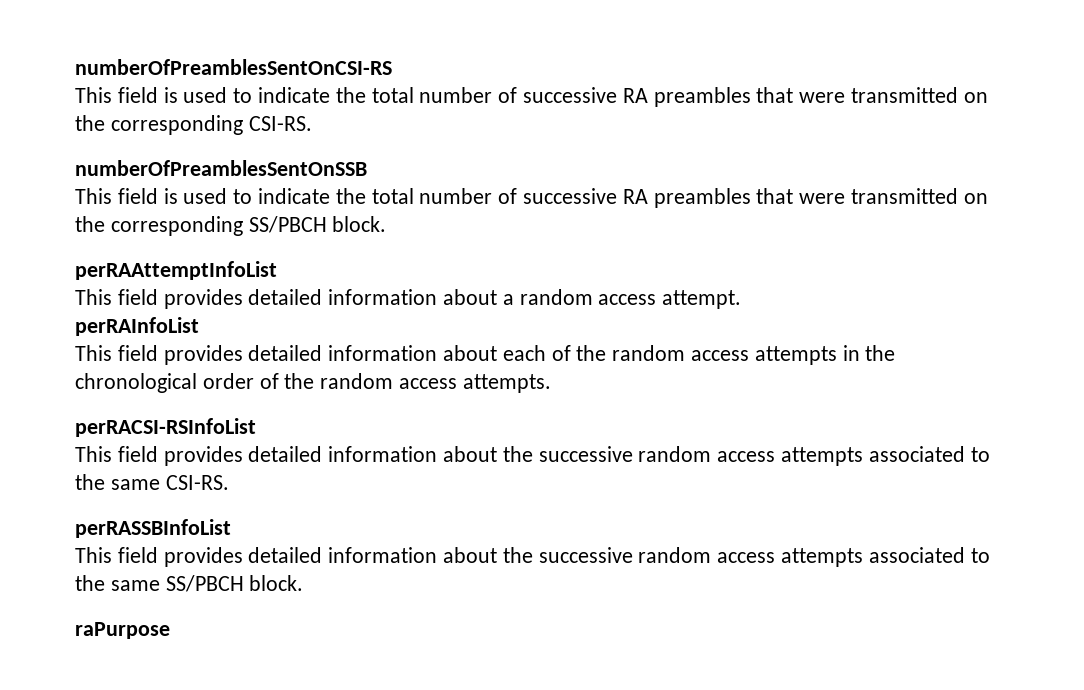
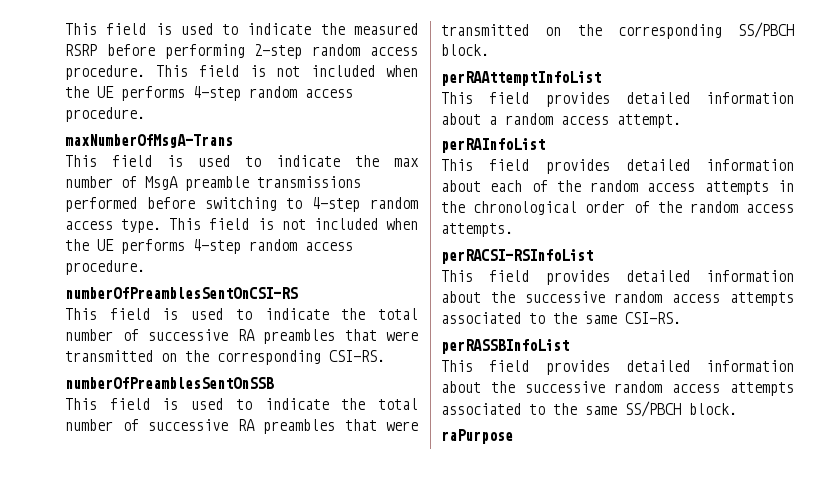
+ This field is used to indicate the measured RSRP before performing 2-step random access procedure. This field is not included when the UE performs 4-step random access procedure.
+ maxNumberOfMsgA-Trans
+ This field is used to indicate the max number of MsgA preamble transmissions performed before switching to 4-step random access type. This field is not included when the UE performs 4-step random access procedure.

